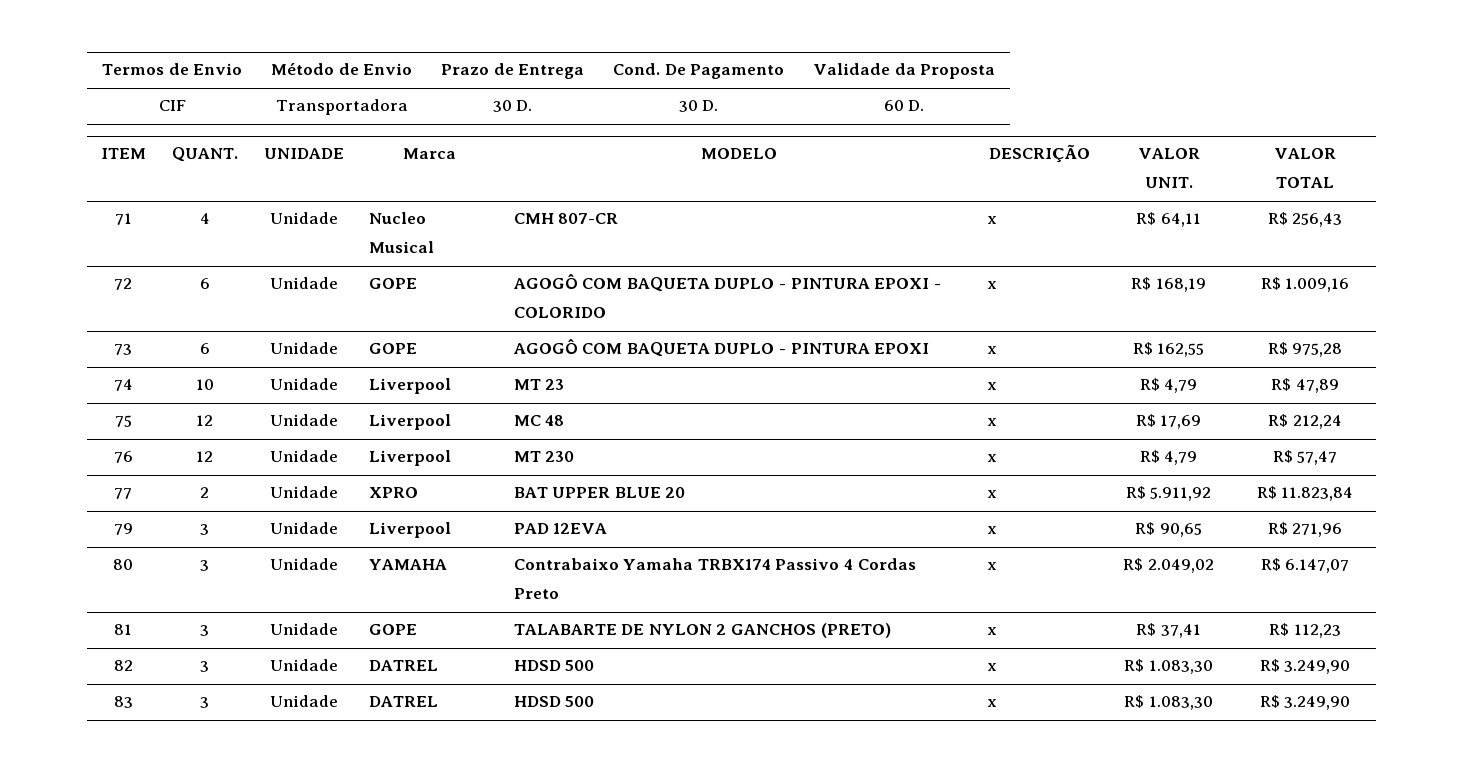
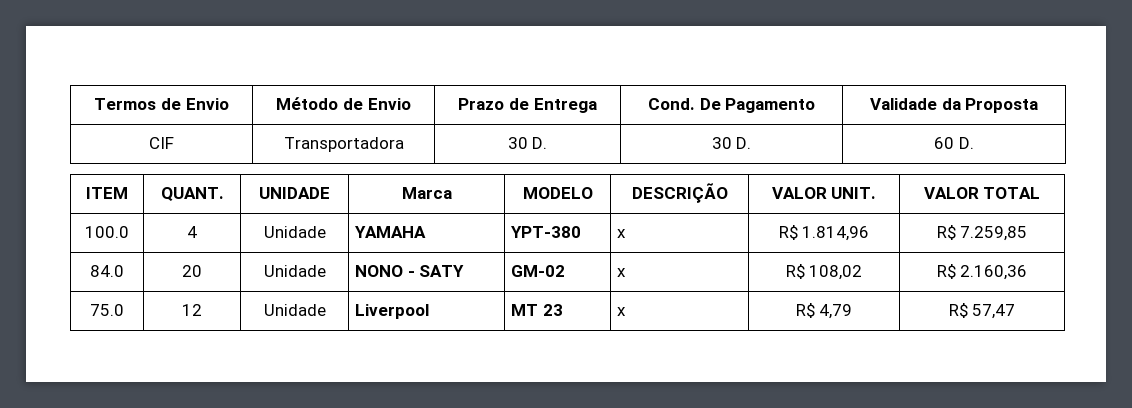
- 71 | 4 | Unidade | Nucleo Musical | CMH 807-CR | x | R$ 64,11 | R$ 256,43
- 72 | 6 | Unidade | GOPE | AGOGÔ COM BAQUETA DUPLO - PINTURA EPOXI - COLORIDO | x | R$ 168,19 | R$ 1.009,16
- 73 | 6 | Unidade | GOPE | AGOGÔ COM BAQUETA DUPLO - PINTURA EPOXI | x | R$ 162,55 | R$ 975,28
- 74 | 10 | Unidade | Liverpool | MT 23 | x | R$ 4,79 | R$ 47,89
- 75 | 12 | Unidade | Liverpool | MC 48 | x | R$ 17,69 | R$ 212,24
- 76 | 12 | Unidade | Liverpool | MT 230 | x | R$ 4,79 | R$ 57,47
- 77 | 2 | Unidade | XPRO | BAT UPPER BLUE 20 | x | R$ 5.911,92 | R$ 11.823,84
- 79 | 3 | Unidade | Liverpool | PAD 12EVA | x | R$ 90,65 | R$ 271,96
- 80 | 3 | Unidade | YAMAHA | Contrabaixo Yamaha TRBX174 Passivo 4 Cordas Preto | x | R$ 2.049,02 | R$ 6.147,07
- 81 | 3 | Unidade | GOPE | TALABARTE DE NYLON 2 GANCHOS (PRETO) | x | R$ 37,41 | R$ 112,23
- 82 | 3 | Unidade | DATREL | HDSD 500 | x | R$ 1.083,30 | R$ 3.249,90
- 83 | 3 | Unidade | DATREL | HDSD 500 | x | R$ 1.083,30 | R$ 3.249,90
+ 100.0 | 4 | Unidade | YAMAHA | YPT-380 | x | R$ 1.814,96 | R$ 7.259,85
+ 84.0 | 20 | Unidade | NONO - SATY | GM-02 | x | R$ 108,02 | R$ 2.160,36
+ 75.0 | 12 | Unidade | Liverpool | MT 23 | x | R$ 4,79 | R$ 57,47

